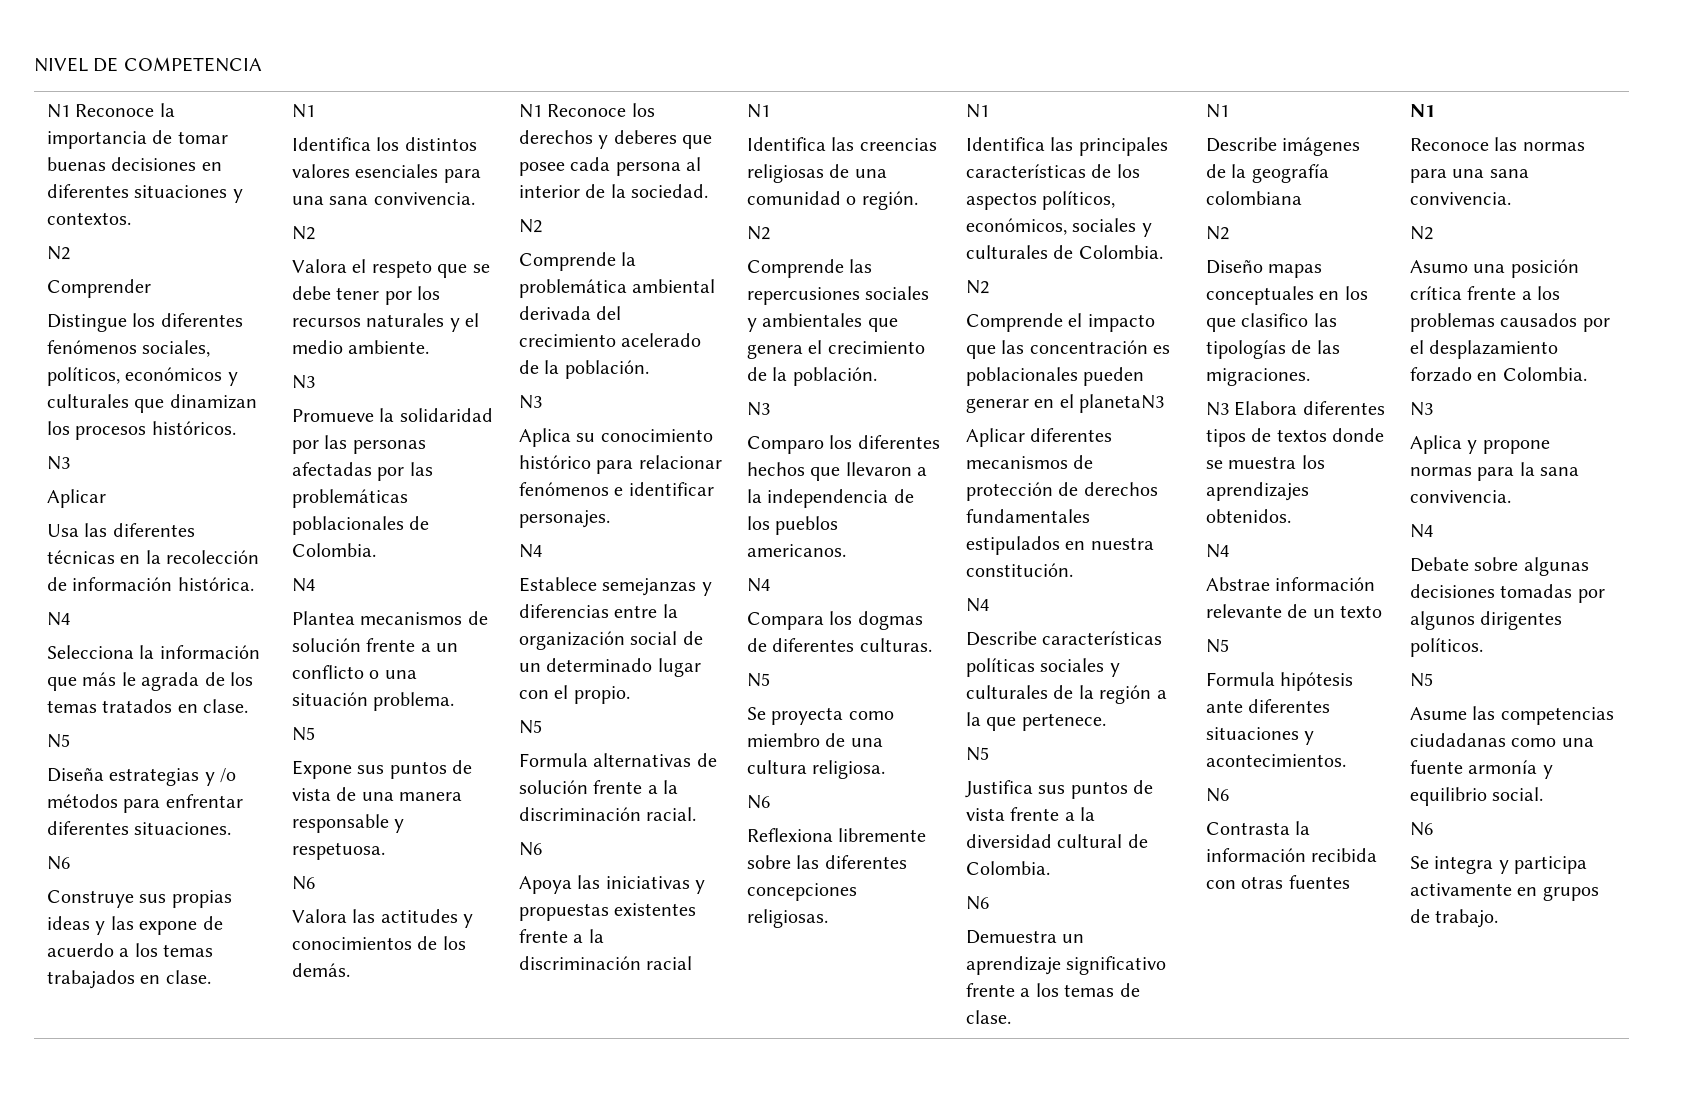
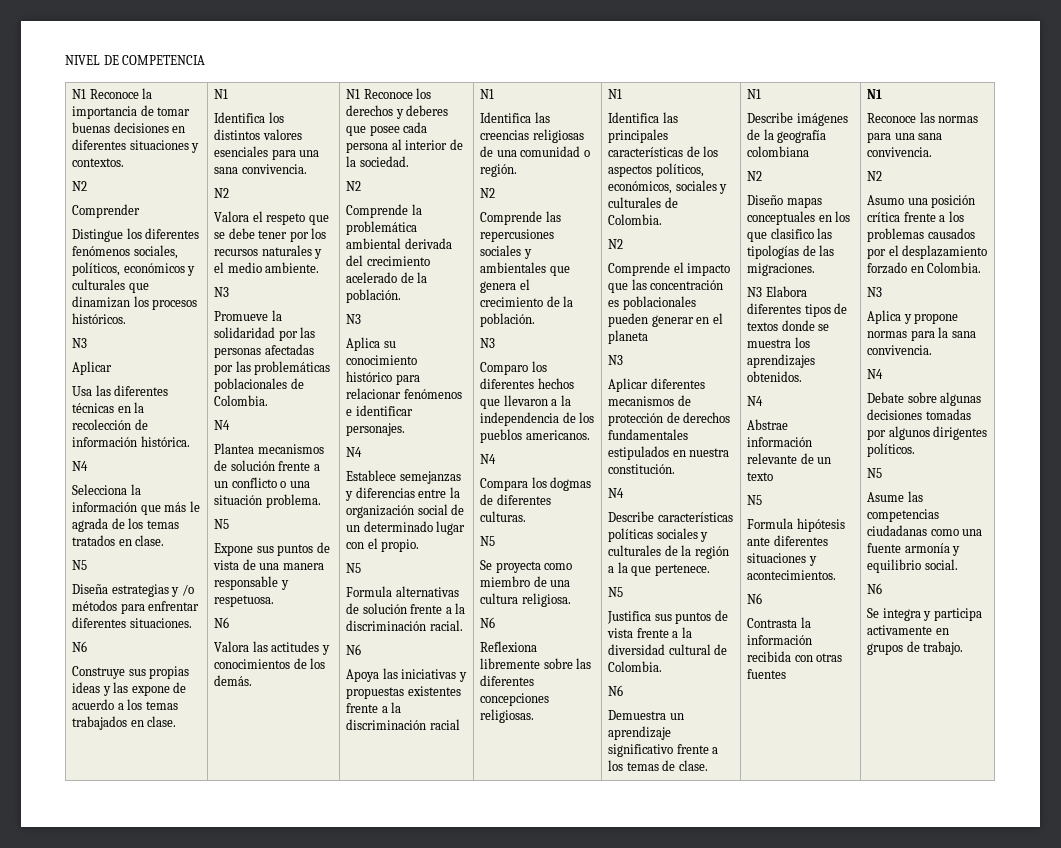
- Comprende el impacto que las concentración es poblacionales pueden generar en el planetaN3
+ Comprende el impacto que las concentración es poblacionales pueden generar en el planeta
+ N3

